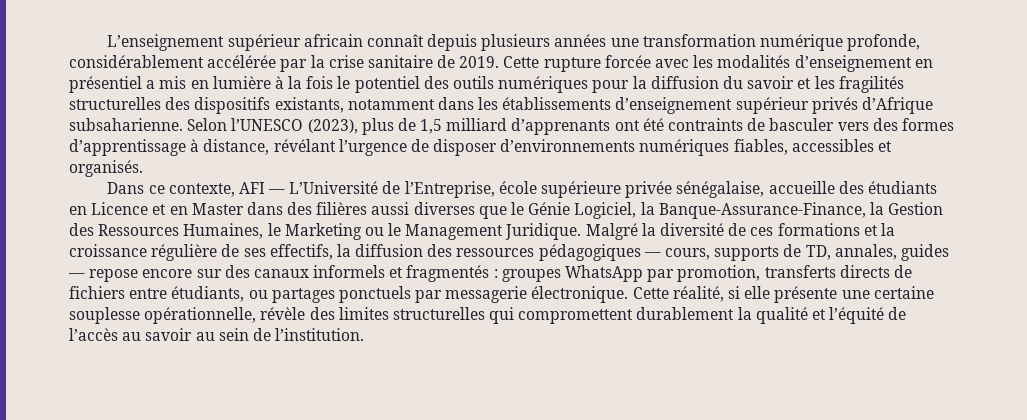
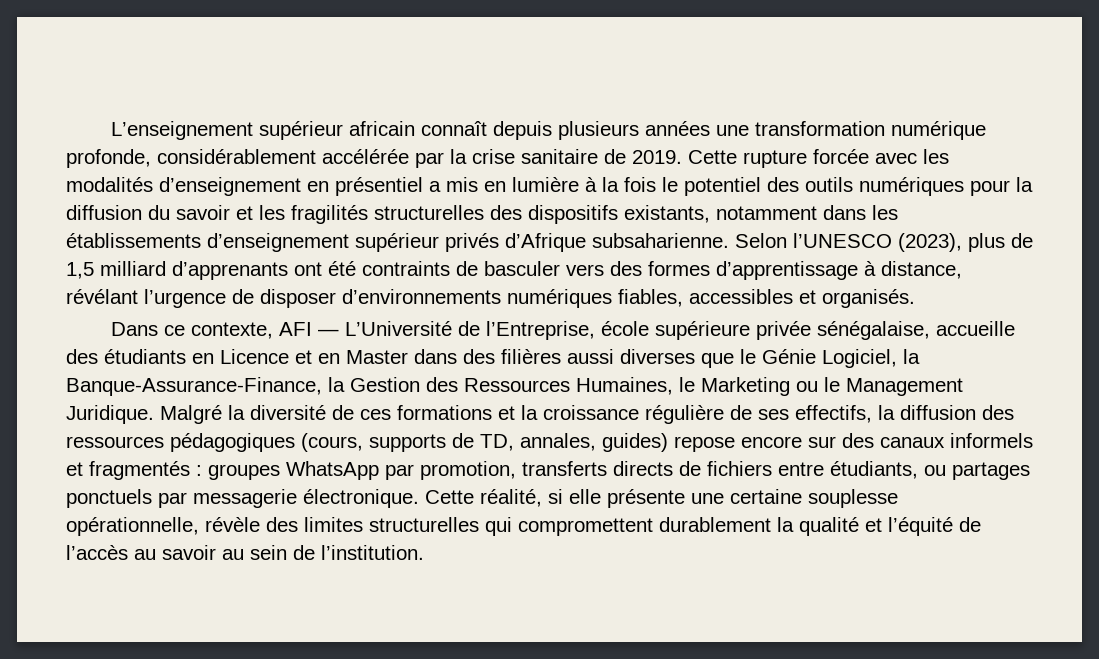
- Malgré la diversité de ces formations et la croissance régulière de ses effectifs, la diffusion des ressources pédagogiques — cours, supports de TD, annales, guides — repose encore sur des canaux informels et fragmentés : groupes WhatsApp par promotion, transferts directs de fichiers entre étudiants, ou partages ponctuels par messagerie électronique.
+ Malgré la diversité de ces formations et la croissance régulière de ses effectifs, la diffusion des ressources pédagogiques (cours, supports de TD, annales, guides) repose encore sur des canaux informels et fragmentés : groupes WhatsApp par promotion, transferts directs de fichiers entre étudiants, ou partages ponctuels par messagerie électronique.

